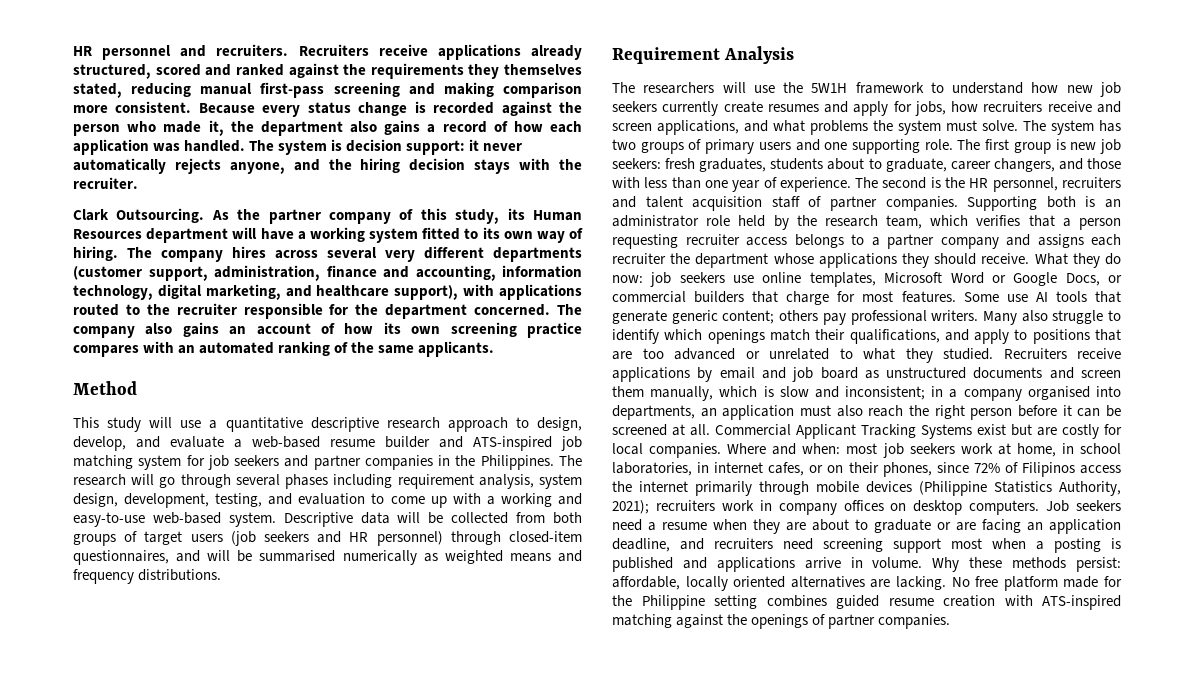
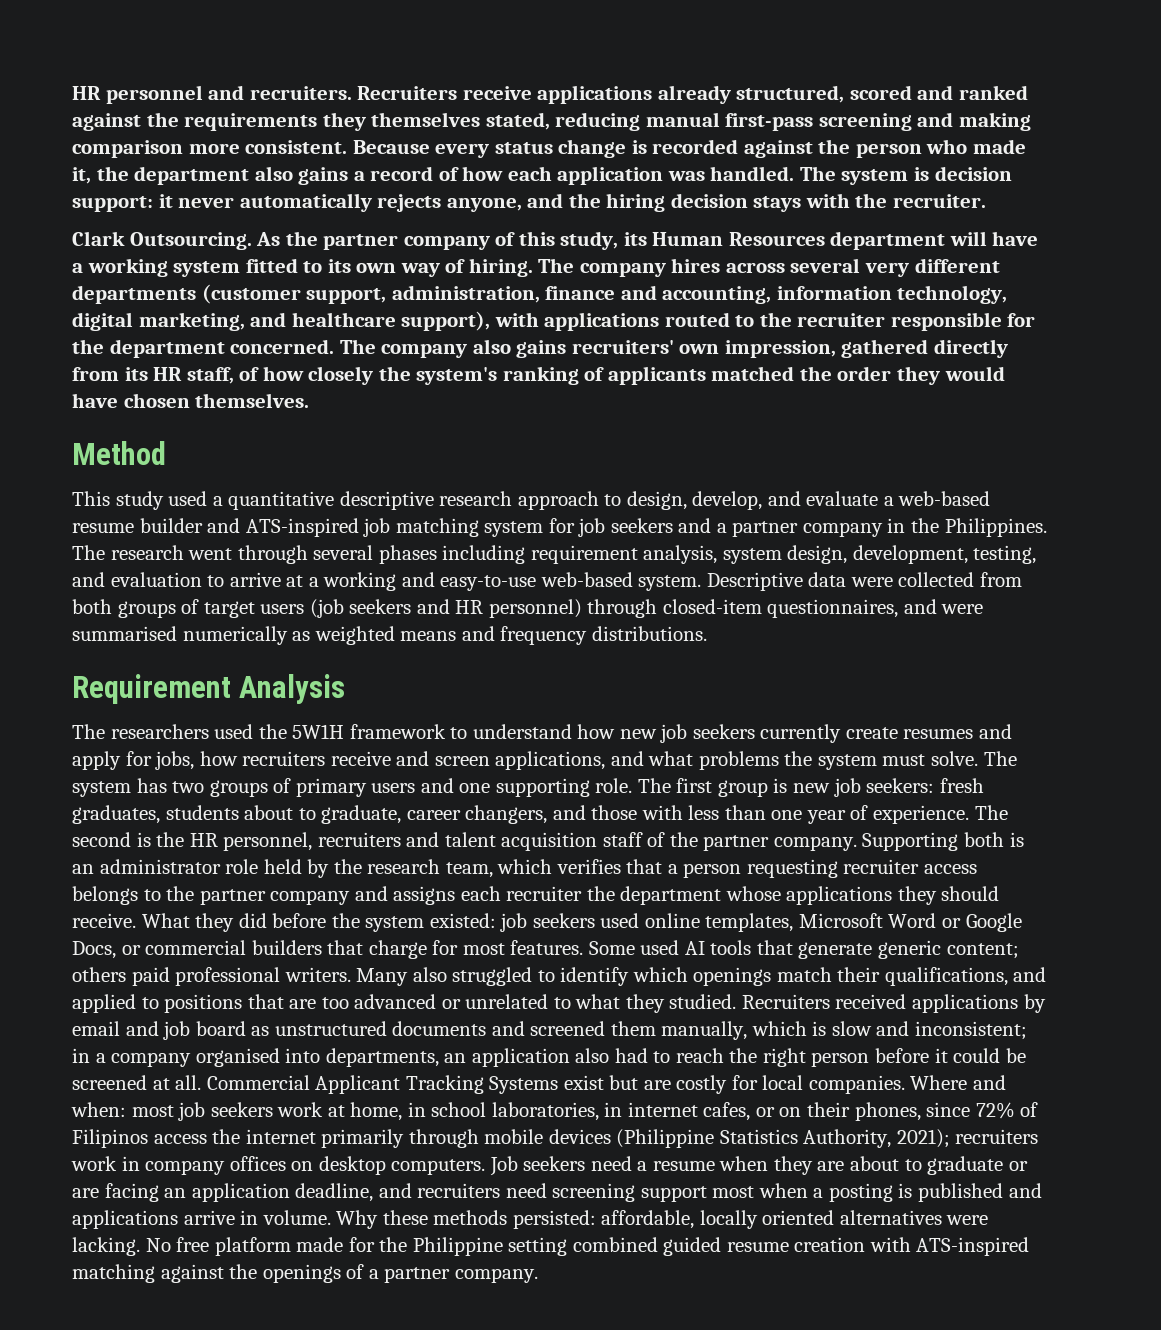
- The company also gains an account of how its own screening practice compares with an automated ranking of the same applicants.
+ The company also gains recruiters' own impression, gathered directly from its HR staff, of how closely the system's ranking of applicants matched the order they would have chosen themselves.
- This study will use a quantitative descriptive research approach to design, develop, and evaluate a web-based resume builder and ATS-inspired job matching system for job seekers and partner companies in the Philippines.
+ This study used a quantitative descriptive research approach to design, develop, and evaluate a web-based resume builder and ATS-inspired job matching system for job seekers and a partner company in the Philippines.
- The research will go through several phases including requirement analysis, system design, development, testing, and evaluation to come up with a working and easy-to-use web-based system.
+ The research went through several phases including requirement analysis, system design, development, testing, and evaluation to arrive at a working and easy-to-use web-based system.
- Descriptive data will be collected from both groups of target users (job seekers and HR personnel) through closed-item questionnaires, and will be summarised numerically as weighted means and frequency distributions.
+ Descriptive data were collected from both groups of target users (job seekers and HR personnel) through closed-item questionnaires, and were summarised numerically as weighted means and frequency distributions.
- The researchers will use the 5W1H framework to understand how new job seekers currently create resumes and apply for jobs, how recruiters receive and screen applications, and what problems the system must solve.
+ The researchers used the 5W1H framework to understand how new job seekers currently create resumes and apply for jobs, how recruiters receive and screen applications, and what problems the system must solve.
- The second is the HR personnel, recruiters and talent acquisition staff of partner companies.
+ The second is the HR personnel, recruiters and talent acquisition staff of the partner company.
- Supporting both is an administrator role held by the research team, which verifies that a person requesting recruiter access belongs to a partner company and assigns each recruiter the department whose applications they should receive.
+ Supporting both is an administrator role held by the research team, which verifies that a person requesting recruiter access belongs to the partner company and assigns each recruiter the department whose applications they should receive.
- What they do now: job seekers use online templates, Microsoft Word or Google Docs, or commercial builders that charge for most features.
+ What they did before the system existed: job seekers used online templates, Microsoft Word or Google Docs, or commercial builders that charge for most features.
- Some use AI tools that generate generic content; others pay professional writers.
+ Some used AI tools that generate generic content; others paid professional writers.
- Many also struggle to identify which openings match their qualifications, and apply to positions that are too advanced or unrelated to what they studied.
+ Many also struggled to identify which openings match their qualifications, and applied to positions that are too advanced or unrelated to what they studied.
- Recruiters receive applications by email and job board as unstructured documents and screen them manually, which is slow and inconsistent; in a company organised into departments, an application must also reach the right person before it can be screened at all.
+ Recruiters received applications by email and job board as unstructured documents and screened them manually, which is slow and inconsistent; in a company organised into departments, an application also had to reach the right person before it could be screened at all.
- Why these methods persist: affordable, locally oriented alternatives are lacking.
+ Why these methods persisted: affordable, locally oriented alternatives were lacking.
- No free platform made for the Philippine setting combines guided resume creation with ATS-inspired matching against the openings of partner companies.
+ No free platform made for the Philippine setting combined guided resume creation with ATS-inspired matching against the openings of a partner company.

